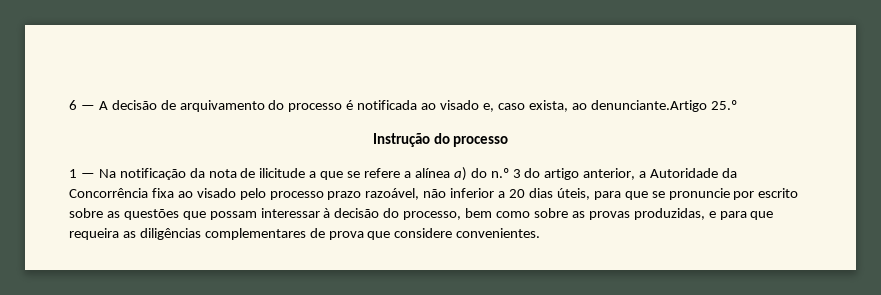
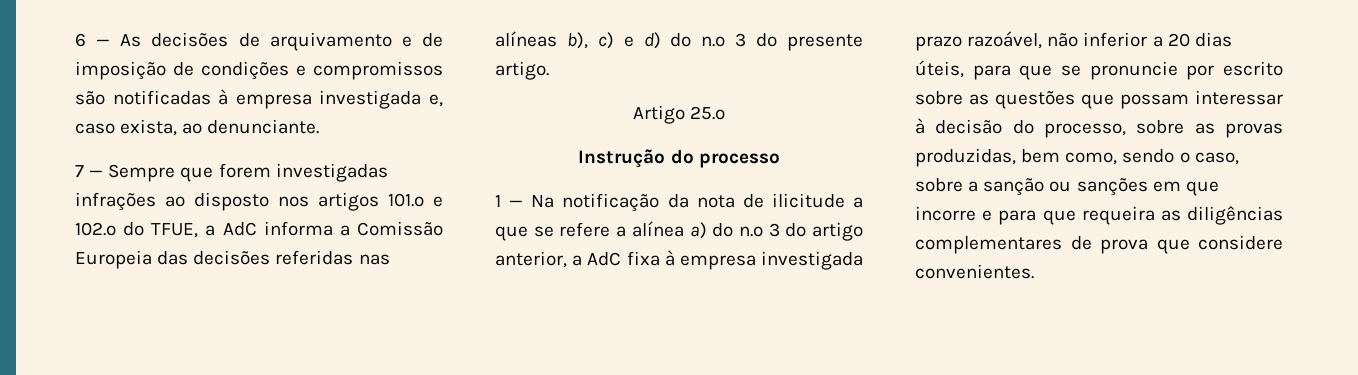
- 6 — A decisão de arquivamento do processo é notificada ao visado e, caso exista, ao denunciante.Artigo 25.º
+ 6 — As decisões de arquivamento e de imposição de condições e compromissos são notificadas à empresa investigada e, caso exista, ao denunciante.
+ 7 — Sempre que forem investigadas infrações ao disposto nos artigos 101.º e 102.º do TFUE, a AdC informa a Comissão Europeia das decisões referidas nas alíneas b), c) e d) do n.º 3 do presente artigo.
+ Artigo 25.º
- 1 — Na notificação da nota de ilicitude a que se refere a alínea a) do n.º 3 do artigo anterior, a Autoridade da Concorrência fixa ao visado pelo processo prazo razoável, não inferior a 20 dias úteis, para que se pronuncie por escrito sobre as questões que possam interessar à decisão do processo, bem como sobre as provas produzidas, e para que requeira as diligências complementares de prova que considere convenientes.
+ 1 — Na notificação da nota de ilicitude a que se refere a alínea a) do n.º 3 do artigo anterior, a AdC fixa à empresa investigada prazo razoável, não inferior a 20 dias úteis, para que se pronuncie por escrito sobre as questões que possam interessar à decisão do processo, sobre as provas produzidas, bem como, sendo o caso, sobre a sanção ou sanções em que incorre e para que requeira as diligências complementares de prova que considere convenientes.

